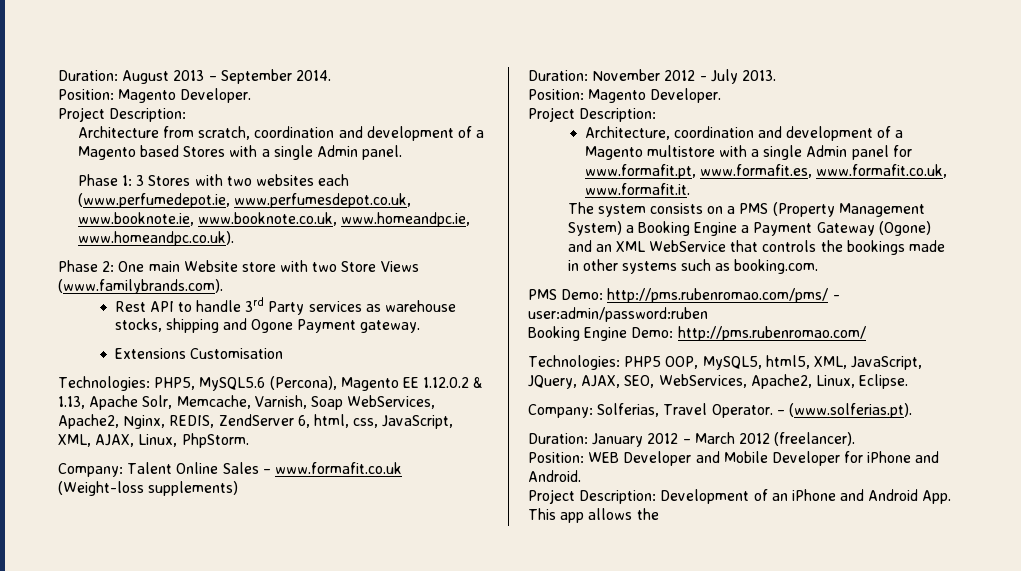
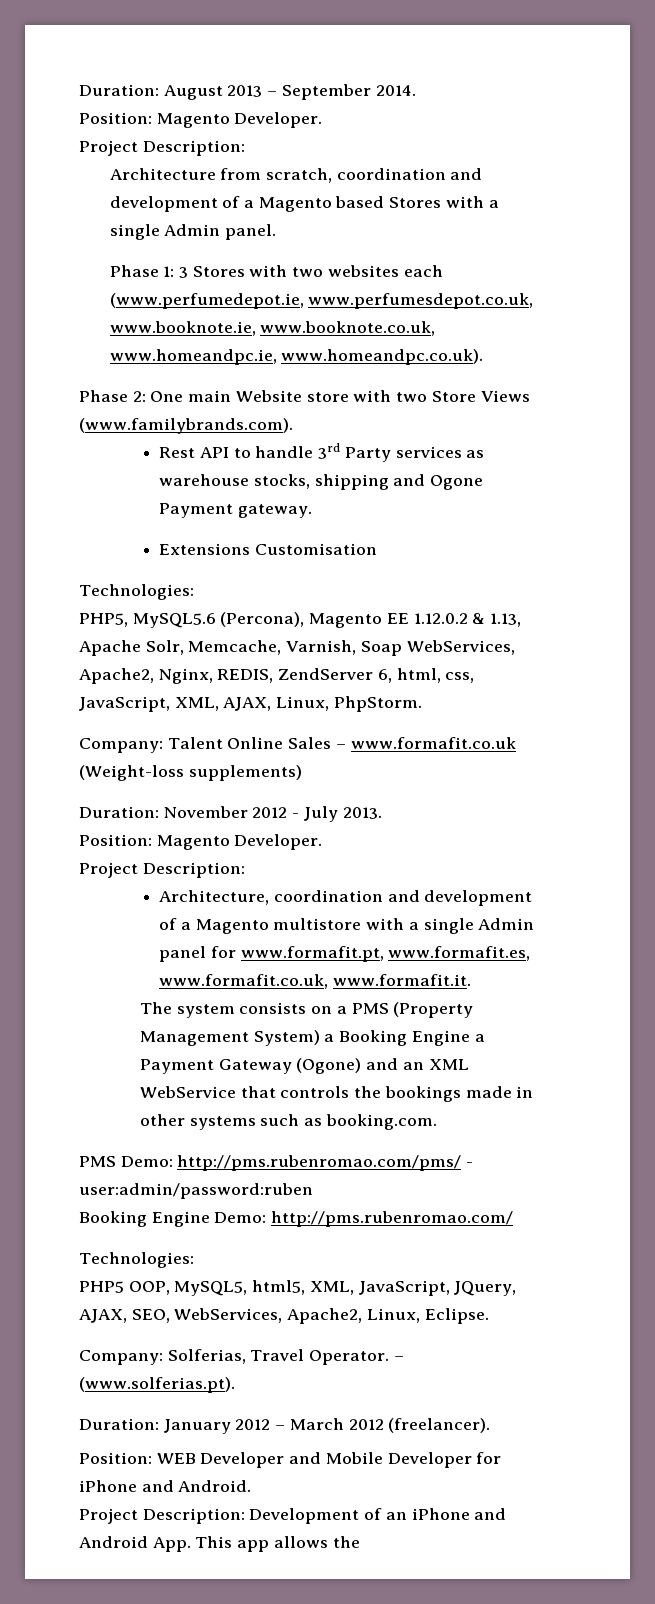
  Extensions Customisation
- Technologies: PHP5, MySQL5.6 (Percona), Magento EE 1.12.0.2 & 1.13, Apache Solr, Memcache, Varnish, Soap WebServices, Apache2, Nginx, REDIS, ZendServer 6, html, css, JavaScript, XML, AJAX, Linux, PhpStorm.
+ Technologies:
+ PHP5, MySQL5.6 (Percona), Magento EE 1.12.0.2 & 1.13, Apache Solr, Memcache, Varnish, Soap WebServices, Apache2, Nginx, REDIS, ZendServer 6, html, css, JavaScript, XML, AJAX, Linux, PhpStorm.
  Booking Engine Demo: http://pms.rubenromao.com/
- Technologies: PHP5 OOP, MySQL5, html5, XML, JavaScript, JQuery, AJAX, SEO, WebServices, Apache2, Linux, Eclipse.
+ Technologies:
+ PHP5 OOP, MySQL5, html5, XML, JavaScript, JQuery, AJAX, SEO, WebServices, Apache2, Linux, Eclipse.

